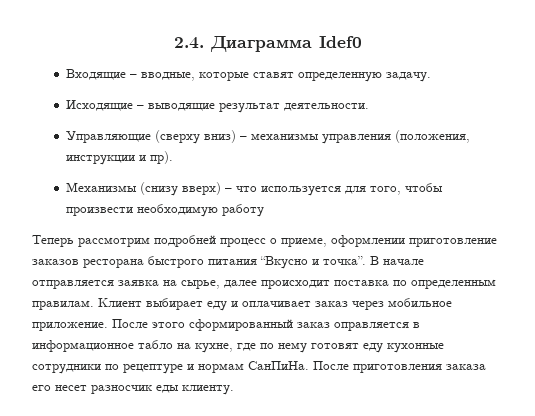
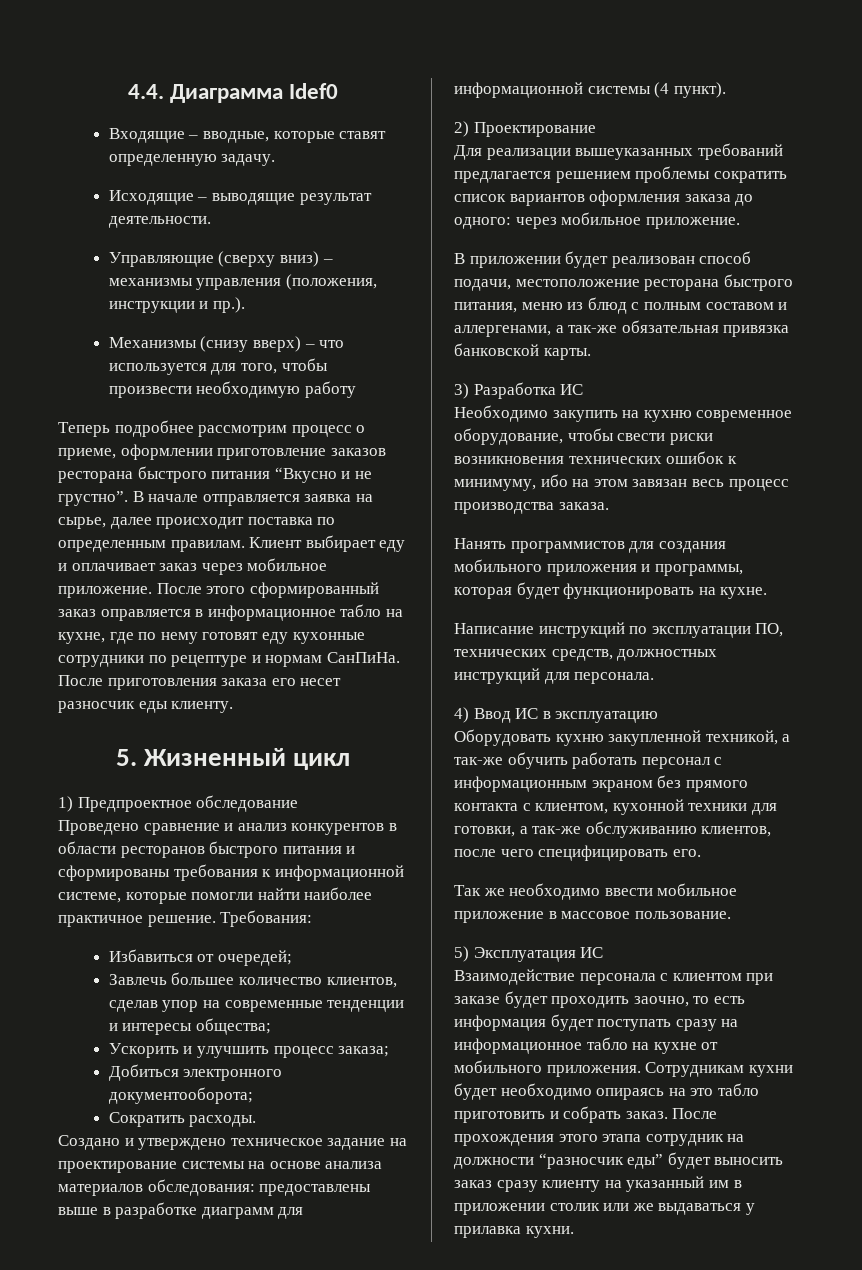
- 2.4. Диаграмма Idef0
+ 4.4. Диаграмма Idef0
- Управляющие (сверху вниз) – механизмы управления (положения, инструкции и пр).
+ Управляющие (сверху вниз) – механизмы управления (положения, инструкции и пр.).
- Теперь рассмотрим подробней процесс о приеме, оформлении приготовление заказов ресторана быстрого питания “Вкусно и точка”.
+ Теперь подробнее рассмотрим процесс о приеме, оформлении приготовление заказов ресторана быстрого питания “Вкусно и не грустно”.
+ 5. Жизненный цикл
+ 1) Предпроектное обследование
+ Проведено сравнение и анализ конкурентов в области ресторанов быстрого питания и сформированы требования к информационной системе, которые помогли найти наиболее практичное решение. Требования:
+ Избавиться от очередей;
+ Завлечь большее количество клиентов, сделав упор на современные тенденции и интересы общества;
+ Ускорить и улучшить процесс заказа;
+ Добиться электронного документооборота;
+ Сократить расходы.
+ Создано и утверждено техническое задание на проектирование системы на основе анализа материалов обследования: предоставлены выше в разработке диаграмм для информационной системы (4 пункт).
+ 2) Проектирование
+ Для реализации вышеуказанных требований предлагается решением проблемы сократить список вариантов оформления заказа до одного: через мобильное приложение.
+ В приложении будет реализован способ подачи, местоположение ресторана быстрого питания, меню из блюд с полным составом и аллергенами, а так-же обязательная привязка банковской карты.
+ 3) Разработка ИС
+ Необходимо закупить на кухню современное оборудование, чтобы свести риски возникновения технических ошибок к минимуму, ибо на этом завязан весь процесс производства заказа.
+ Нанять программистов для создания мобильного приложения и программы, которая будет функционировать на кухне.
+ Написание инструкций по эксплуатации ПО, технических средств, должностных инструкций для персонала.
+ 4) Ввод ИС в эксплуатацию
+ Оборудовать кухню закупленной техникой, а так-же обучить работать персонал с информационным экраном без прямого контакта с клиентом, кухонной техники для готовки, а так-же обслуживанию клиентов, после чего специфицировать его.
+ Так же необходимо ввести мобильное приложение в массовое пользование.
+ 5) Эксплуатация ИС
+ Взаимодействие персонала с клиентом при заказе будет проходить заочно, то есть информация будет поступать сразу на информационное табло на кухне от мобильного приложения. Сотрудникам кухни будет необходимо опираясь на это табло приготовить и собрать заказ. После прохождения этого этапа сотрудник на должности “разносчик еды” будет выносить заказ сразу клиенту на указанный им в приложении столик или же выдаваться у прилавка кухни.

